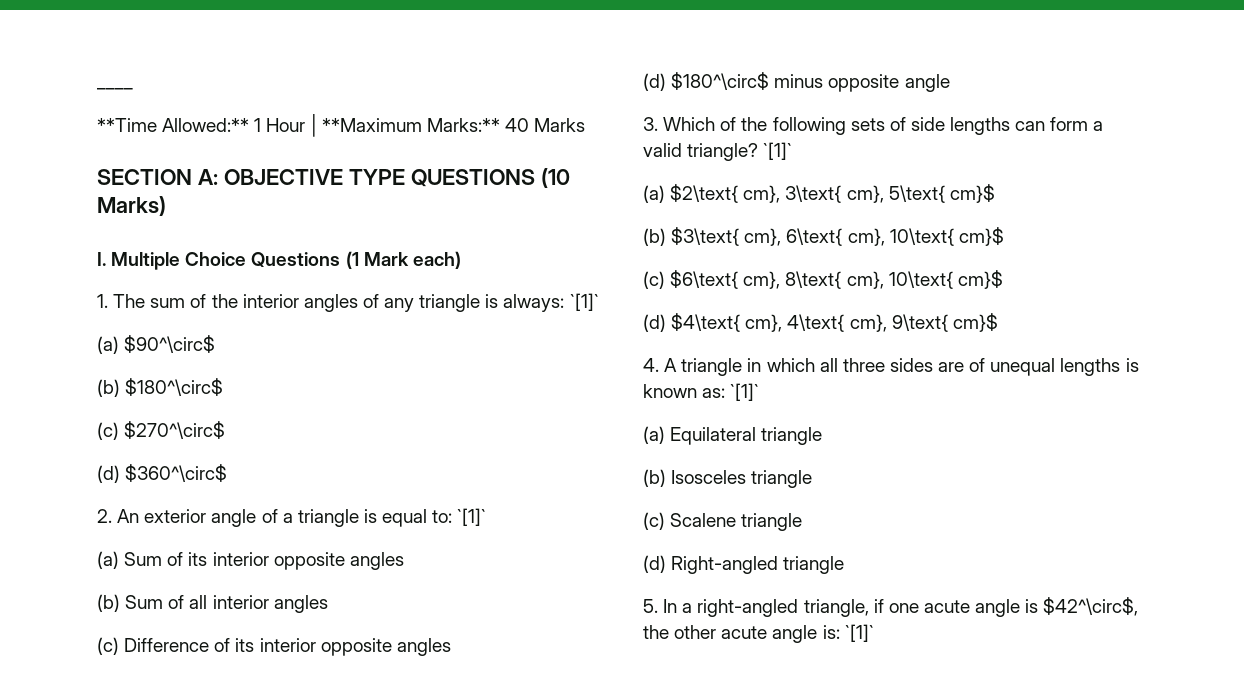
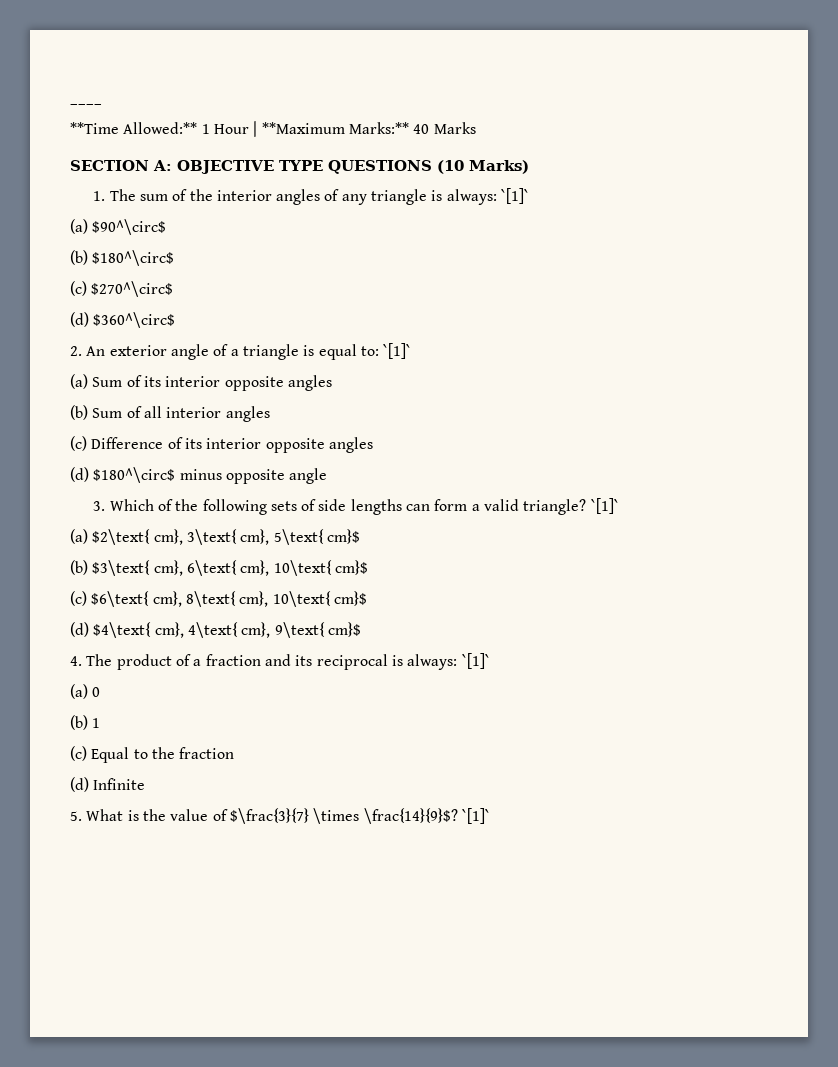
- I. Multiple Choice Questions (1 Mark each)
- 4. A triangle in which all three sides are of unequal lengths is known as: `[1]`
- (a) Equilateral triangle
- (b) Isosceles triangle
- (c) Scalene triangle
- (d) Right-angled triangle
+ 4. The product of a fraction and its reciprocal is always: `[1]`
+ (a) 0
+ (b) 1
+ (c) Equal to the fraction
+ (d) Infinite
- 5. In a right-angled triangle, if one acute angle is $42^\circ$, the other acute angle is: `[1]`
+ 5. What is the value of $\frac{3}{7} \times \frac{14}{9}$? `[1]`

